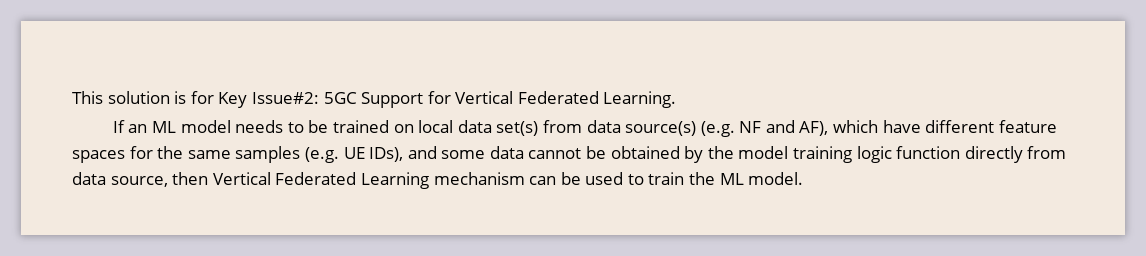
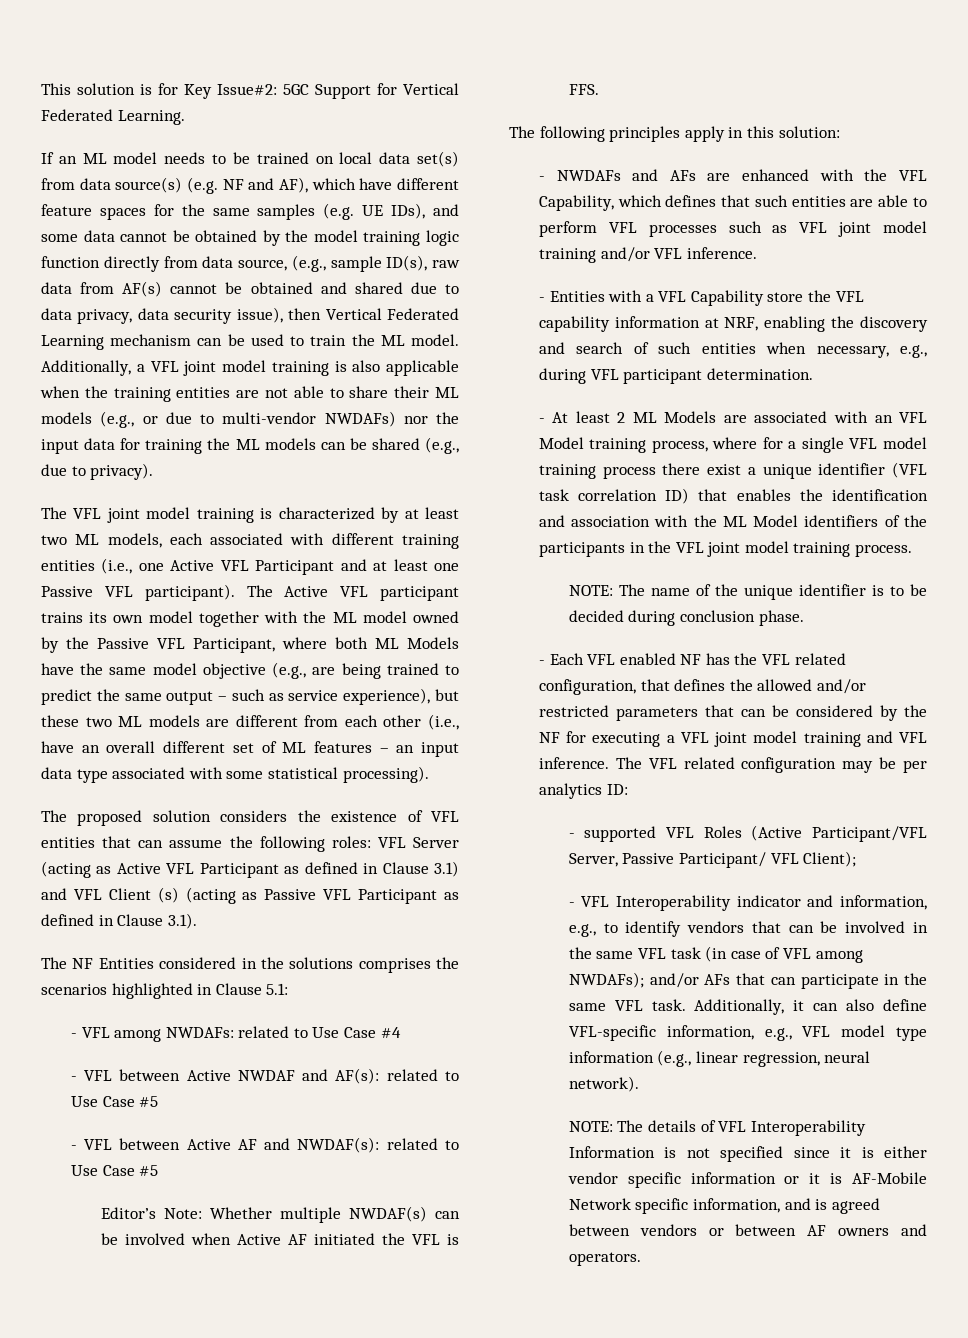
- If an ML model needs to be trained on local data set(s) from data source(s) (e.g. NF and AF), which have different feature spaces for the same samples (e.g. UE IDs), and some data cannot be obtained by the model training logic function directly from data source, then Vertical Federated Learning mechanism can be used to train the ML model.
+ If an ML model needs to be trained on local data set(s) from data source(s) (e.g. NF and AF), which have different feature spaces for the same samples (e.g. UE IDs), and some data cannot be obtained by the model training logic function directly from data source, (e.g., sample ID(s), raw data from AF(s) cannot be obtained and shared due to data privacy, data security issue), then Vertical Federated Learning mechanism can be used to train the ML model.
+ Additionally, a VFL joint model training is also applicable when the training entities are not able to share their ML models (e.g., or due to multi-vendor NWDAFs) nor the input data for training the ML models can be shared (e.g., due to privacy).
+ The VFL joint model training is characterized by at least two ML models, each associated with different training entities (i.e., one Active VFL Participant and at least one Passive VFL participant). The Active VFL participant trains its own model together with the ML model owned by the Passive VFL Participant, where both ML Models have the same model objective (e.g., are being trained to predict the same output – such as service experience), but these two ML models are different from each other (i.e., have an overall different set of ML features – an input data type associated with some statistical processing).
+ The proposed solution considers the existence of VFL entities that can assume the following roles: VFL Server (acting as Active VFL Participant as defined in Clause 3.1) and VFL Client (s) (acting as Passive VFL Participant as defined in Clause 3.1).
+ The NF Entities considered in the solutions comprises the scenarios highlighted in Clause 5.1:
+ - VFL among NWDAFs: related to Use Case #4
+ - VFL between Active NWDAF and AF(s): related to Use Case #5
+ - VFL between Active AF and NWDAF(s): related to Use Case #5
+ Editor’s Note: Whether multiple NWDAF(s) can be involved when Active AF initiated the VFL is FFS.
+ The following principles apply in this solution:
+ - NWDAFs and AFs are enhanced with the VFL Capability, which defines that such entities are able to perform VFL processes such as VFL joint model training and/or VFL inference.
+ - Entities with a VFL Capability store the VFL capability information at NRF, enabling the discovery and search of such entities when necessary, e.g., during VFL participant determination.
+ - At least 2 ML Models are associated with an VFL Model training process, where for a single VFL model training process there exist a unique identifier (VFL task correlation ID) that enables the identification and association with the ML Model identifiers of the participants in the VFL joint model training process.
+ NOTE: The name of the unique identifier is to be decided during conclusion phase.
+ - Each VFL enabled NF has the VFL related configuration, that defines the allowed and/or restricted parameters that can be considered by the NF for executing a VFL joint model training and VFL inference. The VFL related configuration may be per analytics ID:
+ - supported VFL Roles (Active Participant/VFL Server, Passive Participant/ VFL Client);
+ - VFL Interoperability indicator and information, e.g., to identify vendors that can be involved in the same VFL task (in case of VFL among NWDAFs); and/or AFs that can participate in the same VFL task. Additionally, it can also define VFL-specific information, e.g., VFL model type information (e.g., linear regression, neural network).
+ NOTE: The details of VFL Interoperability Information is not specified since it is either vendor specific information or it is AF-Mobile Network specific information, and is agreed between vendors or between AF owners and operators.

